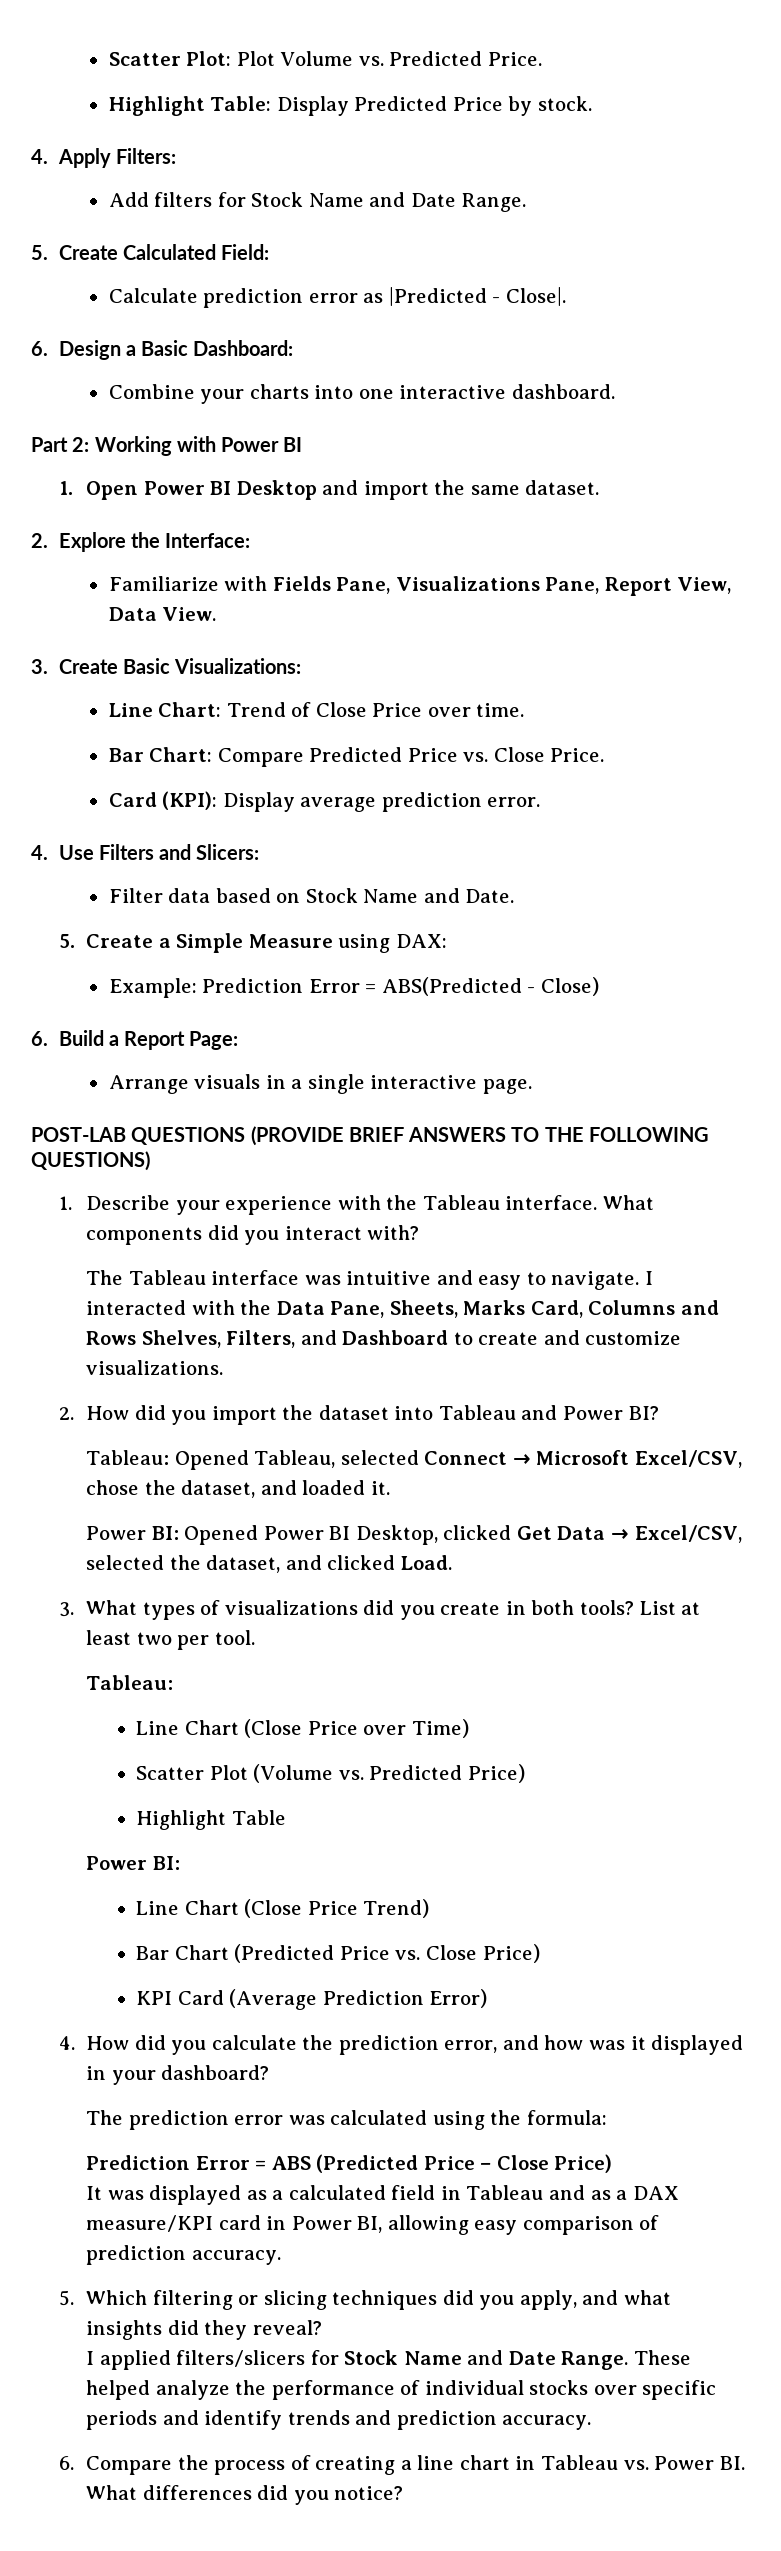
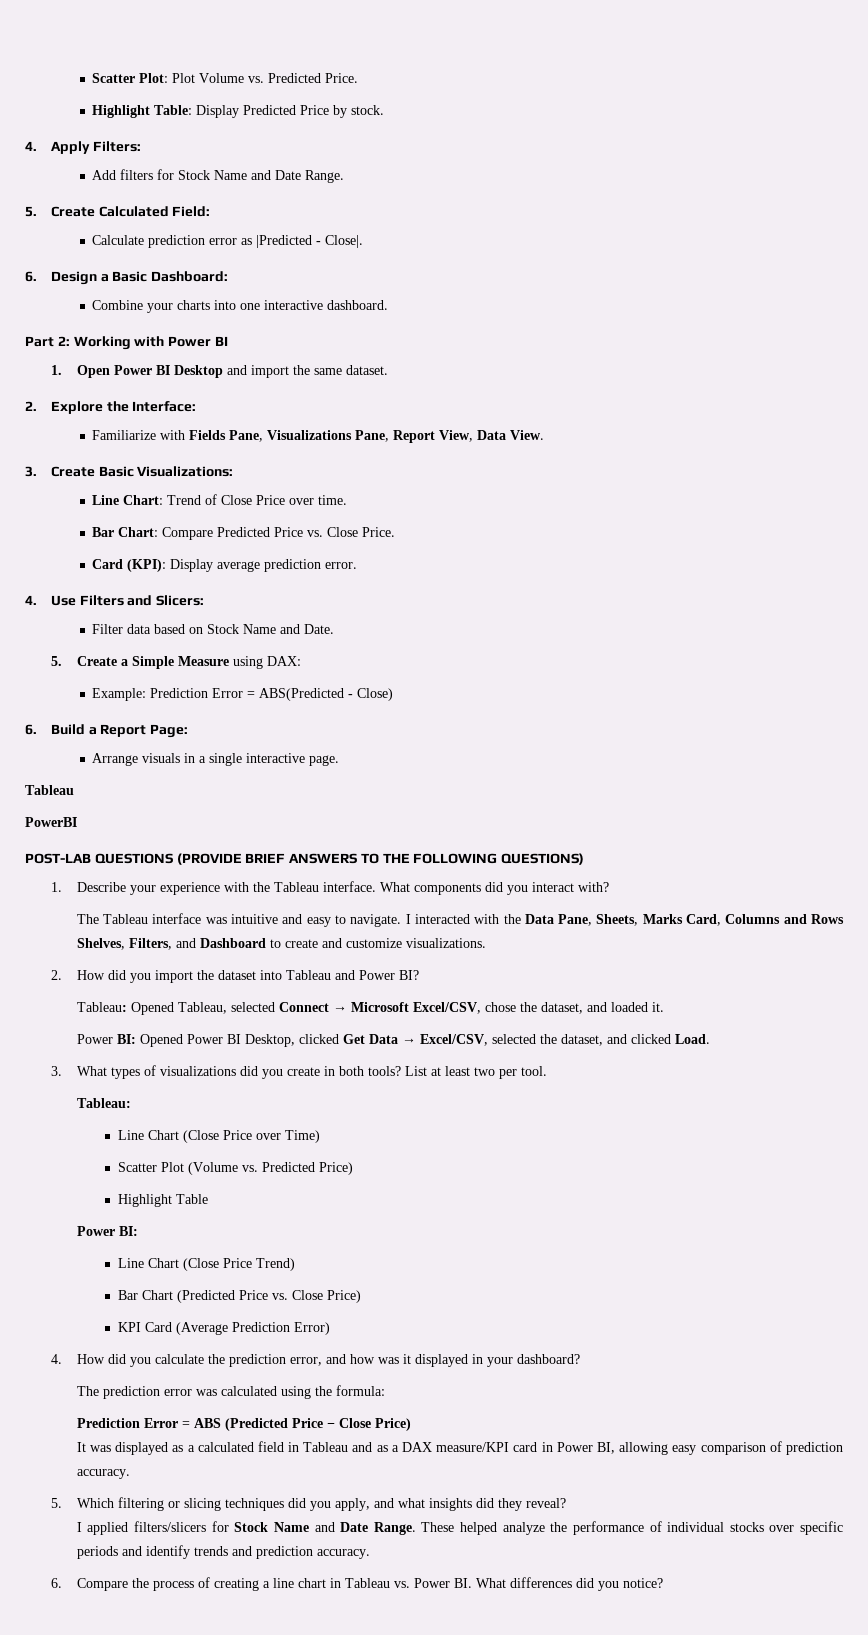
  Arrange visuals in a single interactive page.
+ Tableau
+ PowerBI

